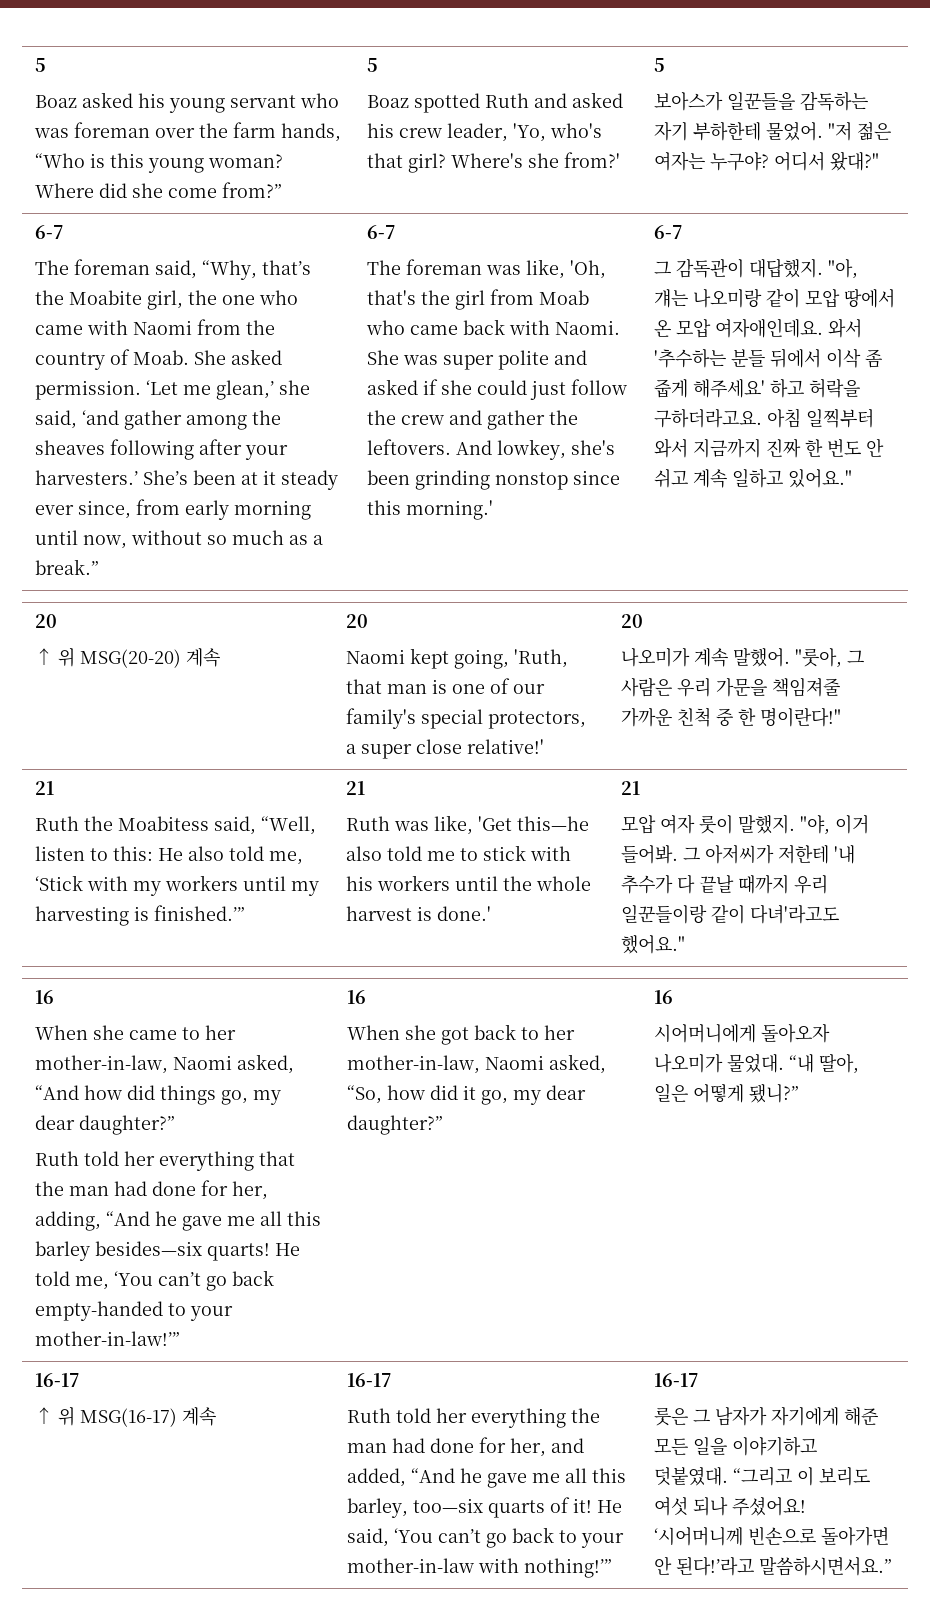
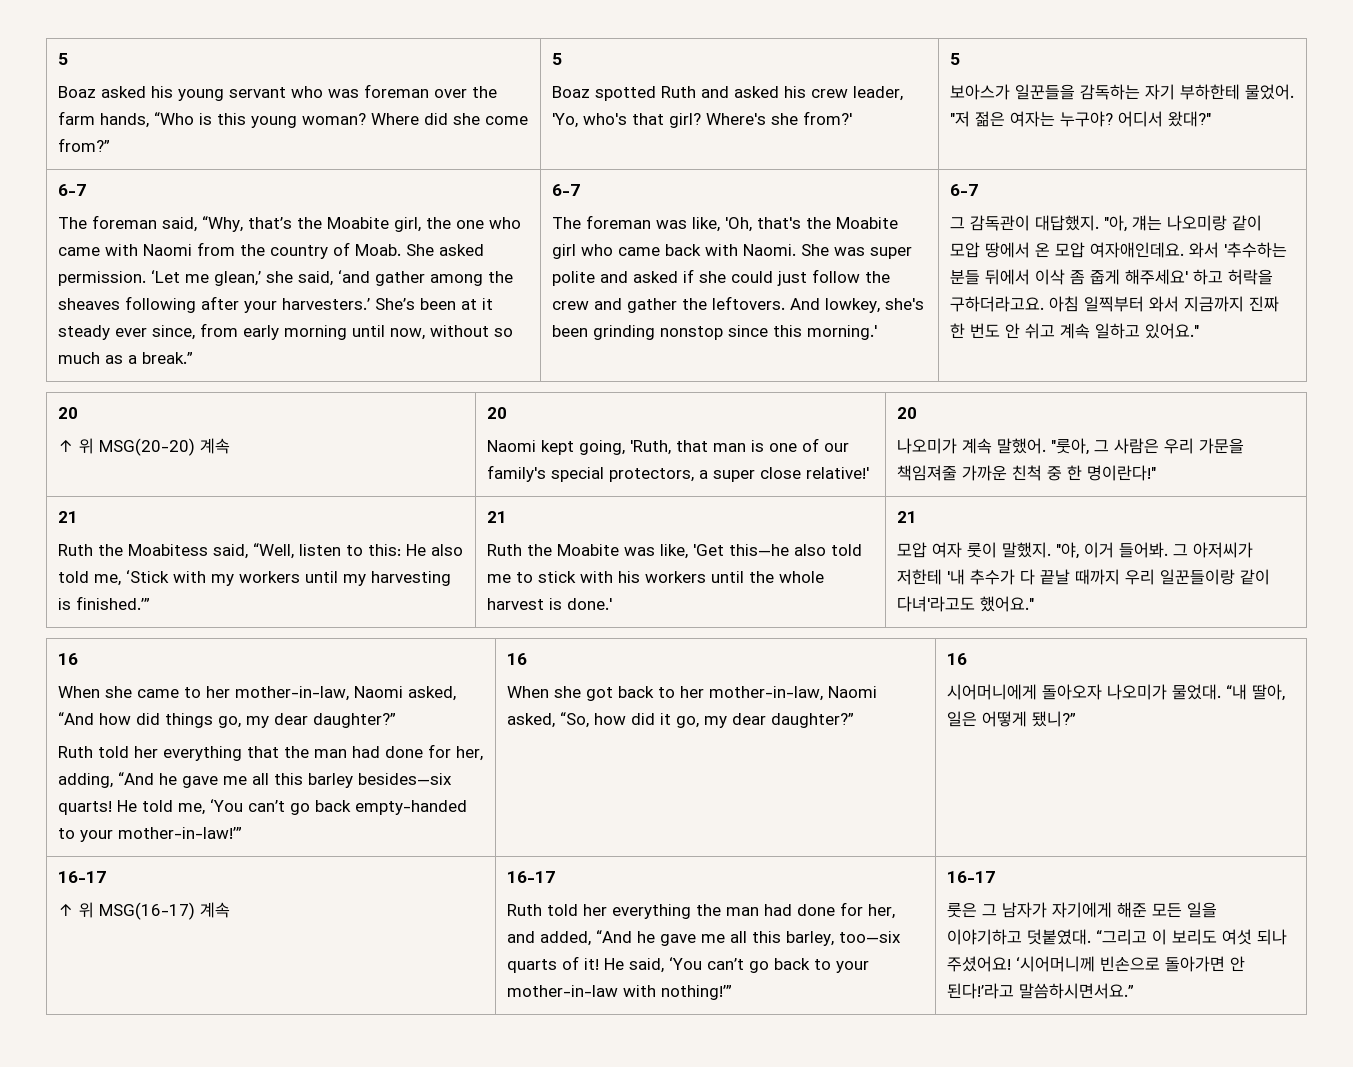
- The foreman was like, 'Oh, that's the girl from Moab who came back with Naomi.
+ The foreman was like, 'Oh, that's the Moabite girl who came back with Naomi.
- Ruth was like, 'Get this—he also told me to stick with his workers until the whole harvest is done.'
+ Ruth the Moabite was like, 'Get this—he also told me to stick with his workers until the whole harvest is done.'

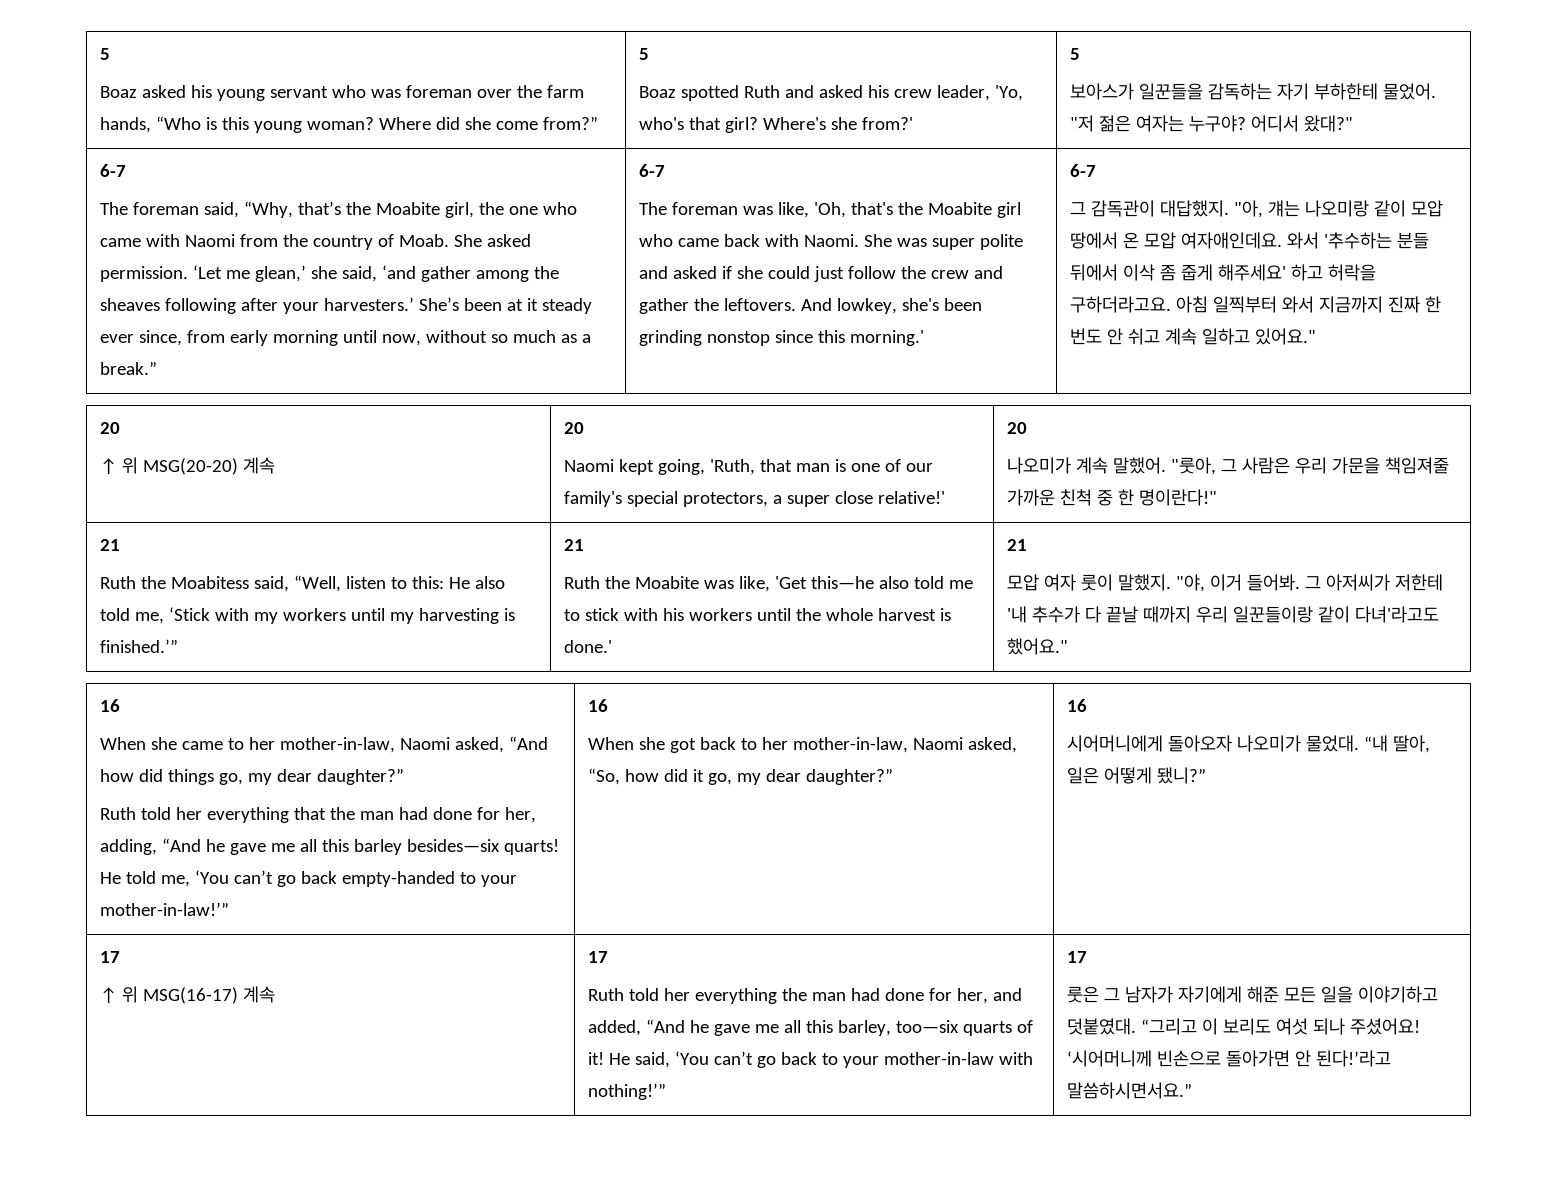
  “내 딸아, 일은 어떻게 됐니?”
- 16-17
+ 17
- ↑ 위 MSG(16-17) 계속 | 16-17
+ ↑ 위 MSG(16-17) 계속 | 17
- He said, ‘You can’t go back to your mother-in-law with nothing!’” | 16-17
+ He said, ‘You can’t go back to your mother-in-law with nothing!’” | 17

